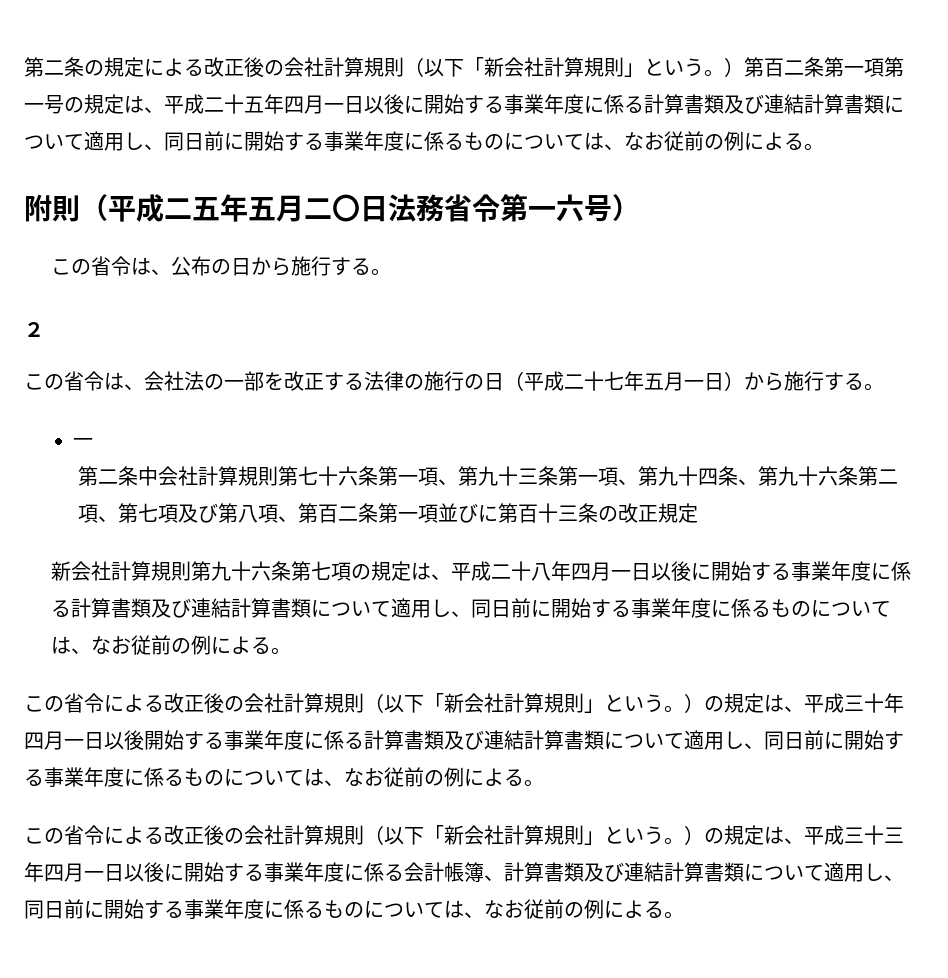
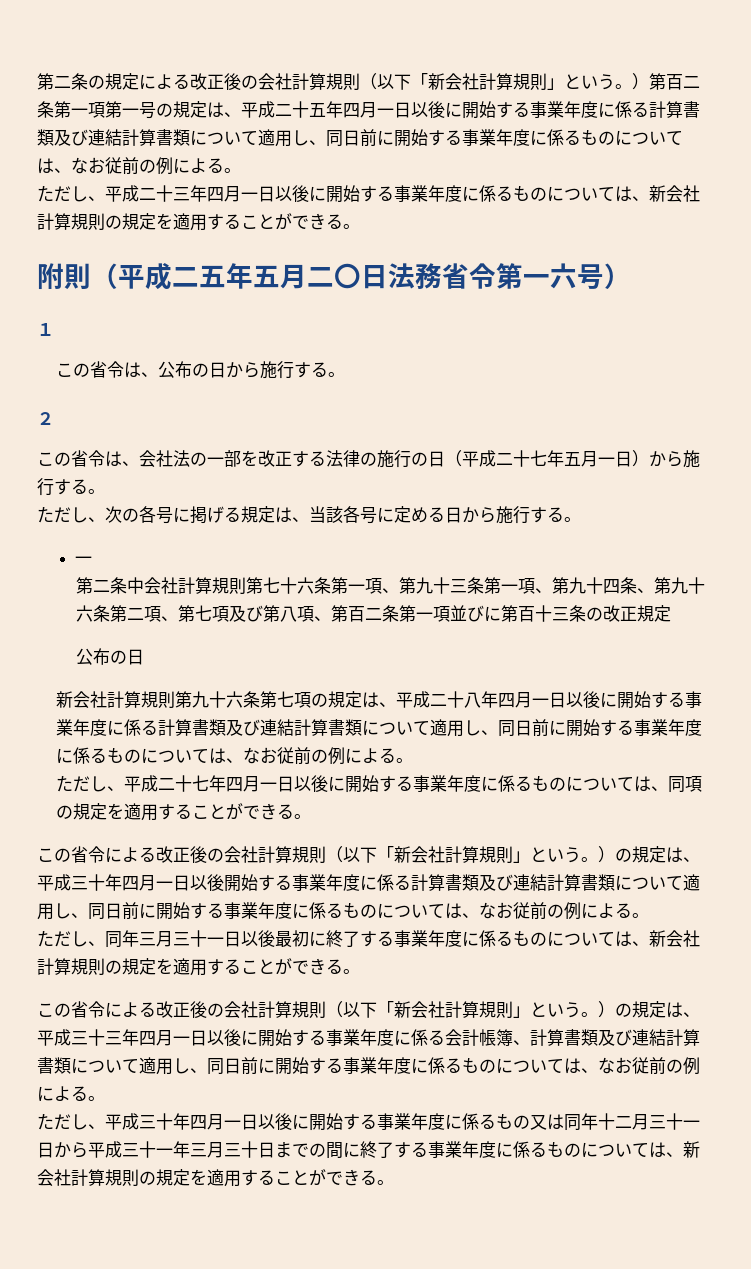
+ ただし、平成二十三年四月一日以後に開始する事業年度に係るものについては、新会社計算規則の規定を適用することができる。
+ １
+ ただし、次の各号に掲げる規定は、当該各号に定める日から施行する。
  第二条中会社計算規則第七十六条第一項、第九十三条第一項、第九十四条、第九十六条第二項、第七項及び第八項、第百二条第一項並びに第百十三条の改正規定
+ 公布の日
+ ただし、平成二十七年四月一日以後に開始する事業年度に係るものについては、同項の規定を適用することができる。
+ ただし、同年三月三十一日以後最初に終了する事業年度に係るものについては、新会社計算規則の規定を適用することができる。
+ ただし、平成三十年四月一日以後に開始する事業年度に係るもの又は同年十二月三十一日から平成三十一年三月三十日までの間に終了する事業年度に係るものについては、新会社計算規則の規定を適用することができる。

